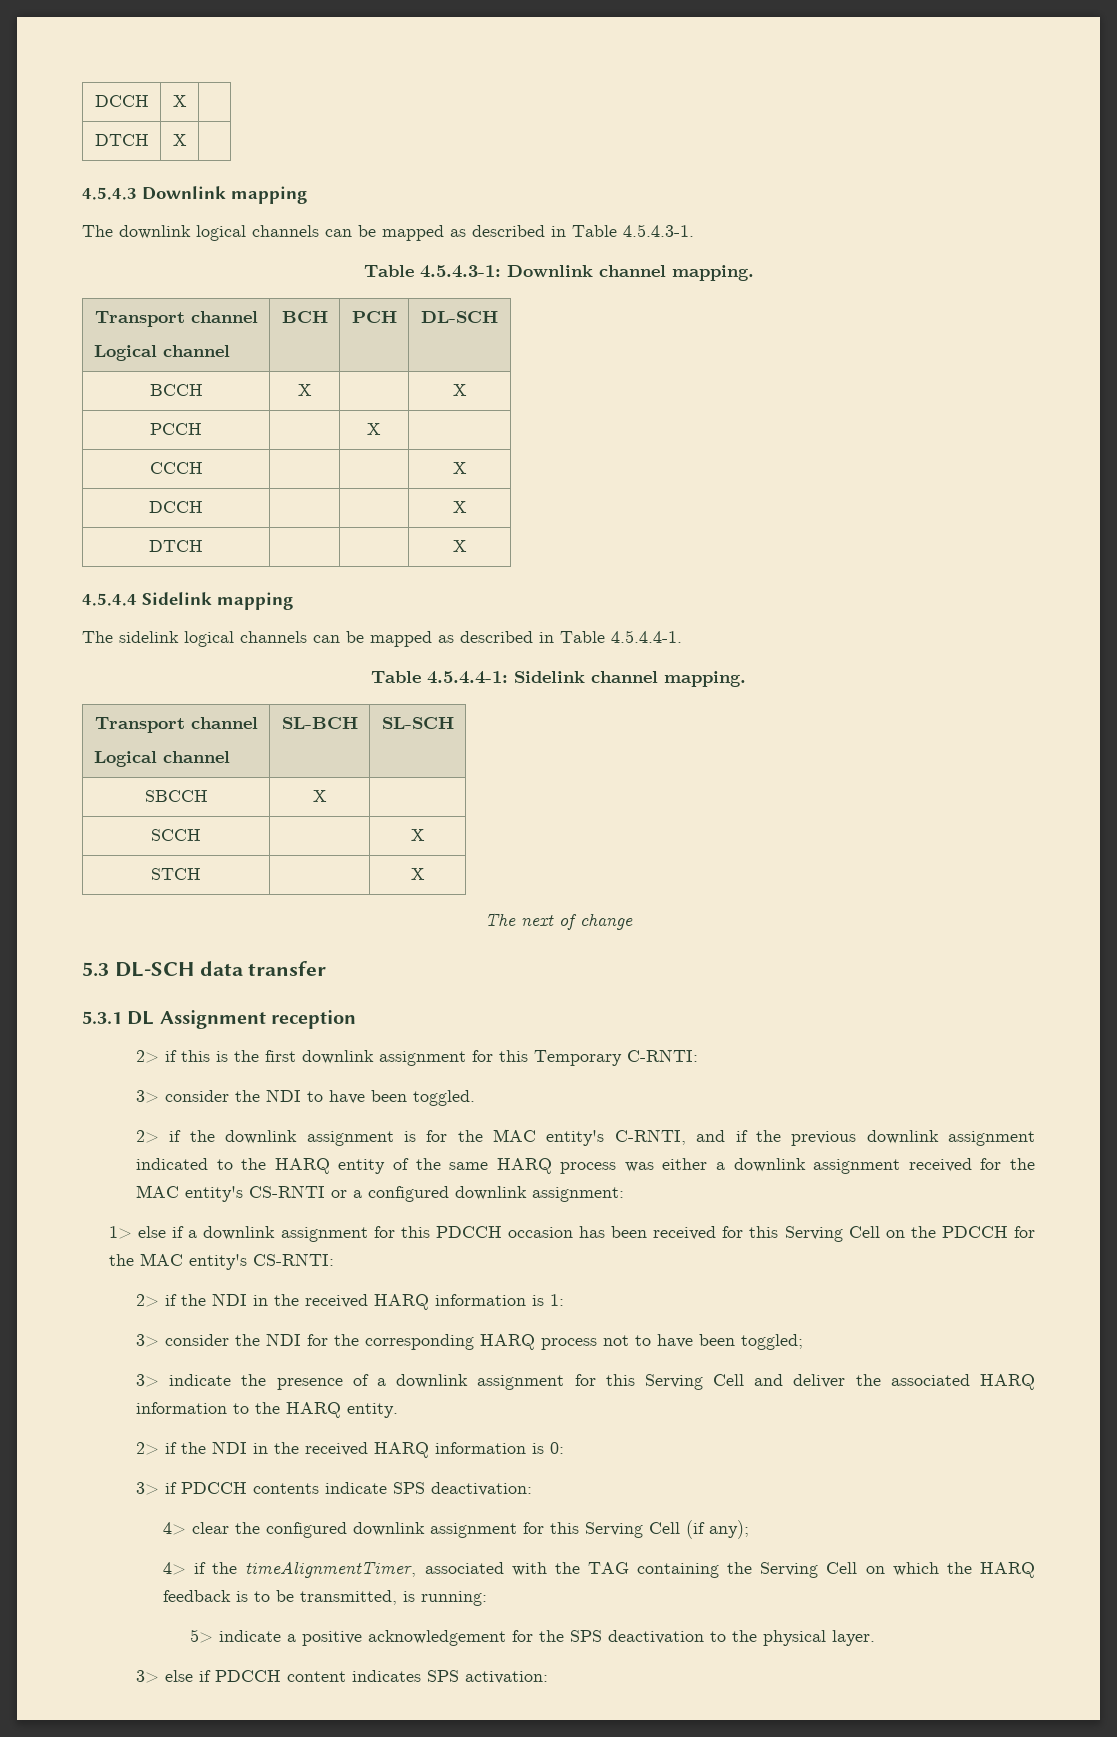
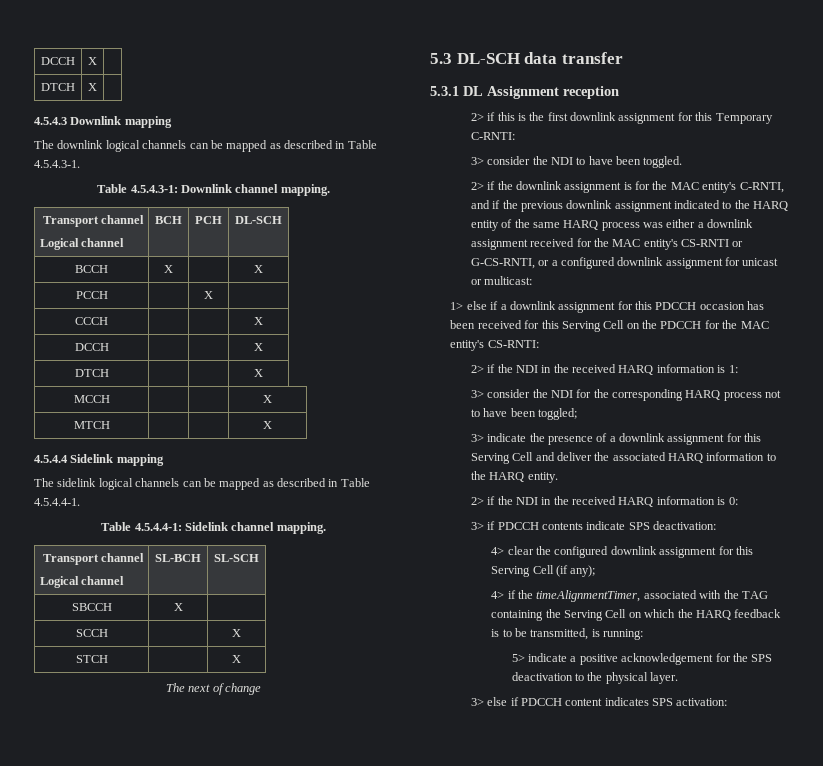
+ MCCH | | | X
+ MTCH | | | X
- 2> if the downlink assignment is for the MAC entity's C-RNTI, and if the previous downlink assignment indicated to the HARQ entity of the same HARQ process was either a downlink assignment received for the MAC entity's CS-RNTI or a configured downlink assignment:
+ 2> if the downlink assignment is for the MAC entity's C-RNTI, and if the previous downlink assignment indicated to the HARQ entity of the same HARQ process was either a downlink assignment received for the MAC entity's CS-RNTI or G-CS-RNTI, or a configured downlink assignment for unicast or multicast:

